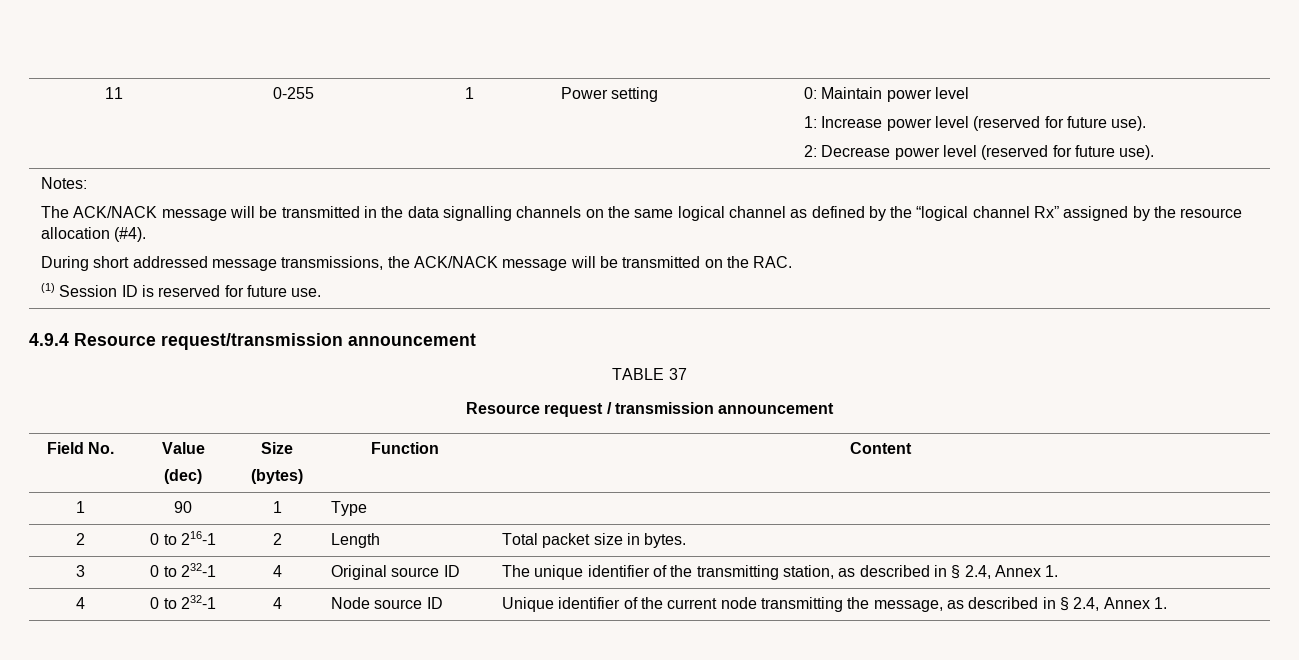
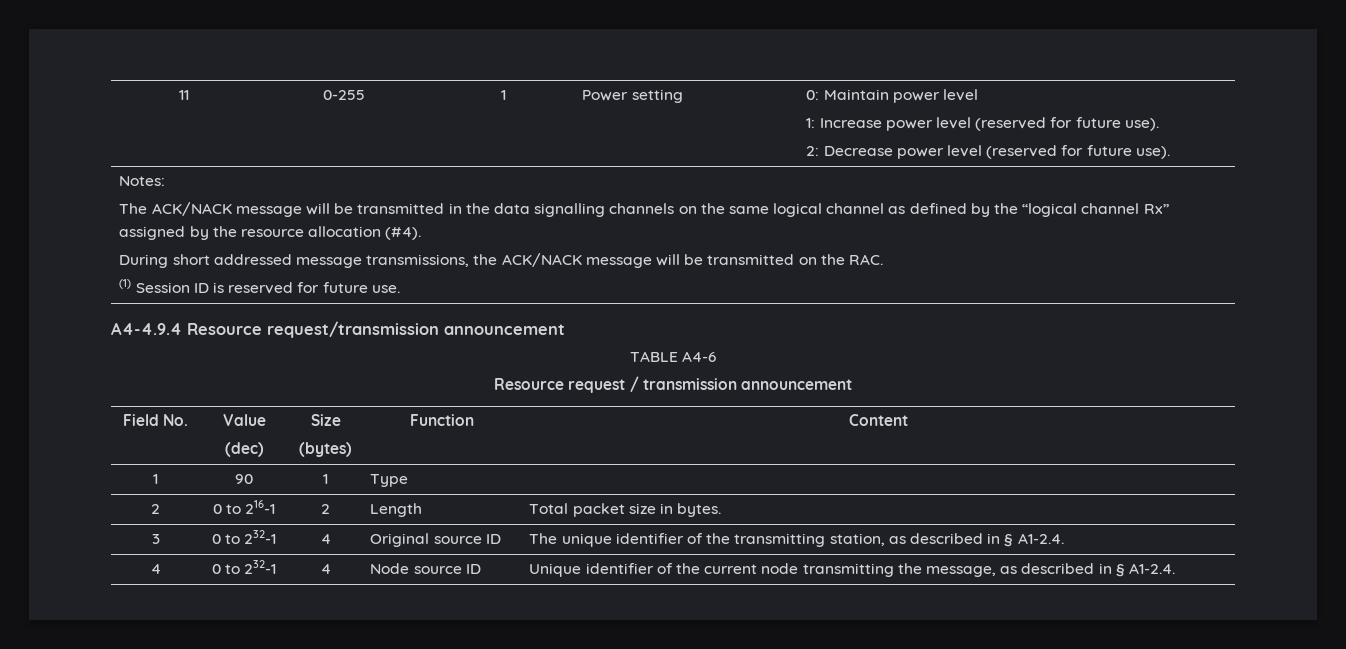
- 4.9.4 Resource request/transmission announcement
+ A4-4.9.4 Resource request/transmission announcement
- TABLE 37
+ TABLE A4-6
- 3 | 0 to 232-1 | 4 | Original source ID | The unique identifier of the transmitting station, as described in § 2.4, Annex 1.
+ 3 | 0 to 232-1 | 4 | Original source ID | The unique identifier of the transmitting station, as described in § A1-2.4.
- 4 | 0 to 232-1 | 4 | Node source ID | Unique identifier of the current node transmitting the message, as described in § 2.4, Annex 1.
+ 4 | 0 to 232-1 | 4 | Node source ID | Unique identifier of the current node transmitting the message, as described in § A1-2.4.

